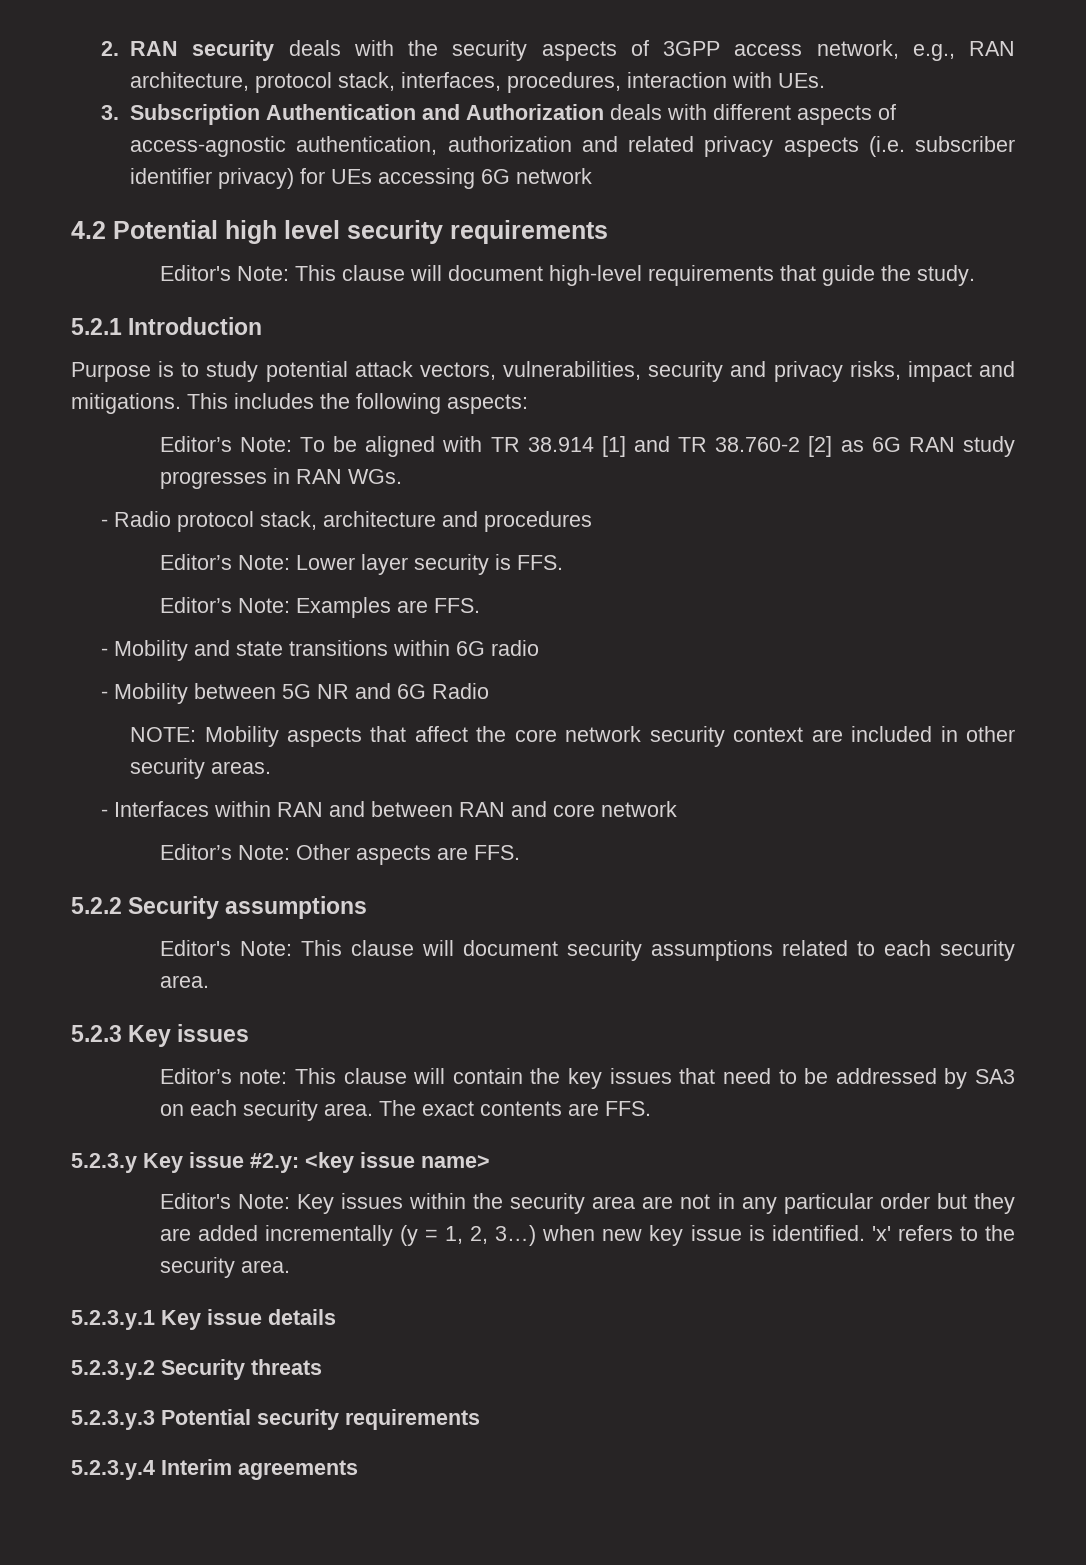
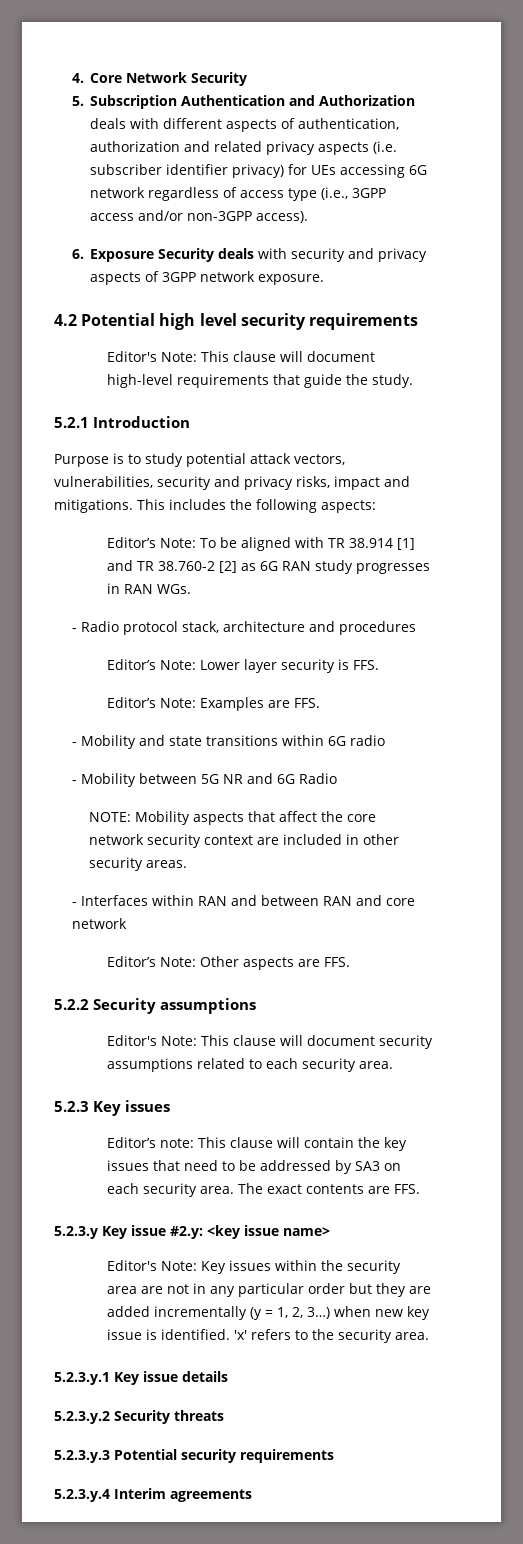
- 2. RAN security deals with the security aspects of 3GPP access network, e.g., RAN architecture, protocol stack, interfaces, procedures, interaction with UEs.
- 3. Subscription Authentication and Authorization deals with different aspects of access-agnostic authentication, authorization and related privacy aspects (i.e. subscriber identifier privacy) for UEs accessing 6G network
+ 4. Core Network Security
+ 5. Subscription Authentication and Authorization deals with different aspects of authentication, authorization and related privacy aspects (i.e. subscriber identifier privacy) for UEs accessing 6G network regardless of access type (i.e., 3GPP access and/or non-3GPP access).
+ 6. Exposure Security deals with security and privacy aspects of 3GPP network exposure.

